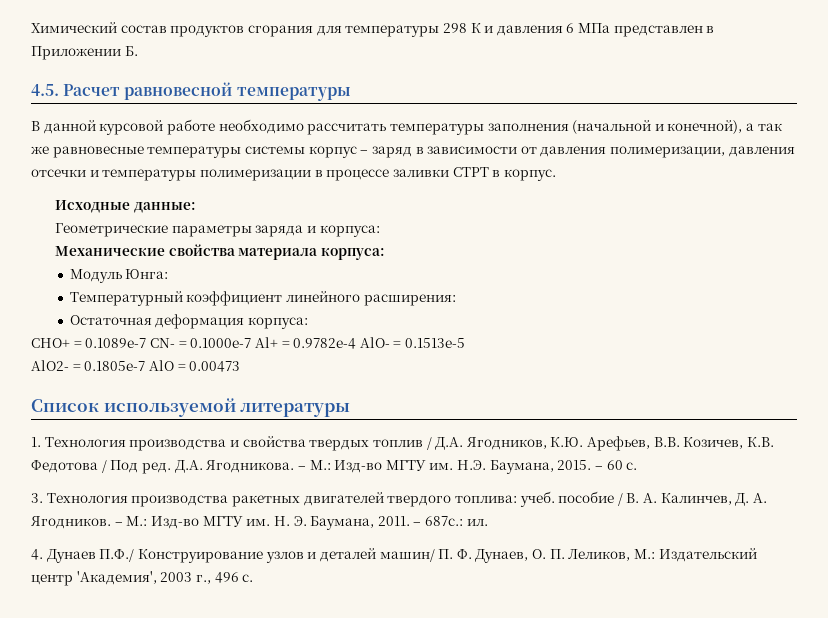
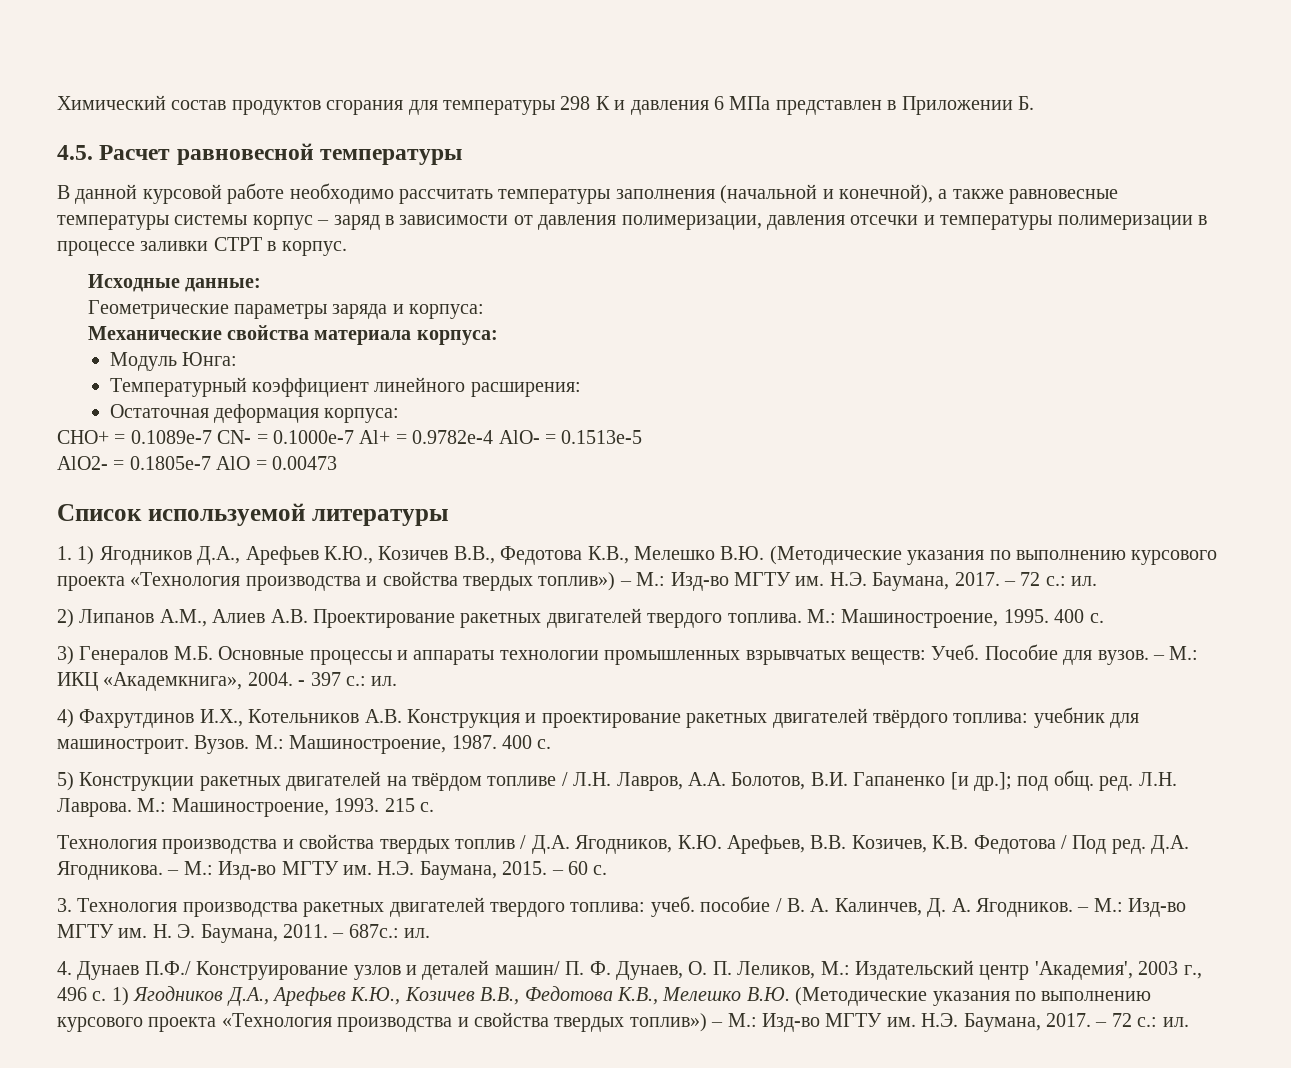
- В данной курсовой работе необходимо рассчитать температуры заполнения (начальной и конечной), а так же равновесные температуры системы корпус – заряд в зависимости от давления полимеризации, давления отсечки и температуры полимеризации в процессе заливки СТРТ в корпус.
+ В данной курсовой работе необходимо рассчитать температуры заполнения (начальной и конечной), а также равновесные температуры системы корпус – заряд в зависимости от давления полимеризации, давления отсечки и температуры полимеризации в процессе заливки СТРТ в корпус.
- 1. Технология производства и свойства твердых топлив / Д.А. Ягодников, К.Ю. Арефьев, В.В. Козичев, К.В. Федотова / Под ред.
+ 1. 1) Ягодников Д.А., Арефьев К.Ю., Козичев В.В., Федотова К.В., Мелешко В.Ю. (Методические указания по выполнению курсового проекта «Технология производства и свойства твердых топлив») – М.: Изд-во МГТУ им. Н.Э. Баумана, 2017. – 72 с.: ил.
+ 2) Липанов А.М., Алиев А.В. Проектирование ракетных двигателей твердого топлива. М.: Машиностроение, 1995. 400 с.
+ 3) Генералов М.Б. Основные процессы и аппараты технологии промышленных взрывчатых веществ: Учеб. Пособие для вузов. – М.: ИКЦ «Академкнига», 2004. - 397 с.: ил.
+ 4) Фахрутдинов И.Х., Котельников А.В. Конструкция и проектирование ракетных двигателей твёрдого топлива: учебник для машиностроит. Вузов. М.: Машиностроение, 1987. 400 с.
+ 5) Конструкции ракетных двигателей на твёрдом топливе / Л.Н. Лавров, А.А. Болотов, В.И. Гапаненко [и др.]; под общ. ред. Л.Н. Лаврова. М.: Машиностроение, 1993. 215 с.
+ Технология производства и свойства твердых топлив / Д.А. Ягодников, К.Ю. Арефьев, В.В. Козичев, К.В. Федотова / Под ред.
- 4. Дунаев П.Ф./ Конструирование узлов и деталей машин/ П. Ф. Дунаев, О. П. Леликов, М.: Издательский центр 'Академия', 2003 г., 496 c.
+ 4. Дунаев П.Ф./ Конструирование узлов и деталей машин/ П. Ф. Дунаев, О. П. Леликов, М.: Издательский центр 'Академия', 2003 г., 496 c. 1) Ягодников Д.А., Арефьев К.Ю., Козичев В.В., Федотова К.В., Мелешко В.Ю. (Методические указания по выполнению курсового проекта «Технология производства и свойства твердых топлив») – М.: Изд-во МГТУ им. Н.Э. Баумана, 2017. – 72 с.: ил.

